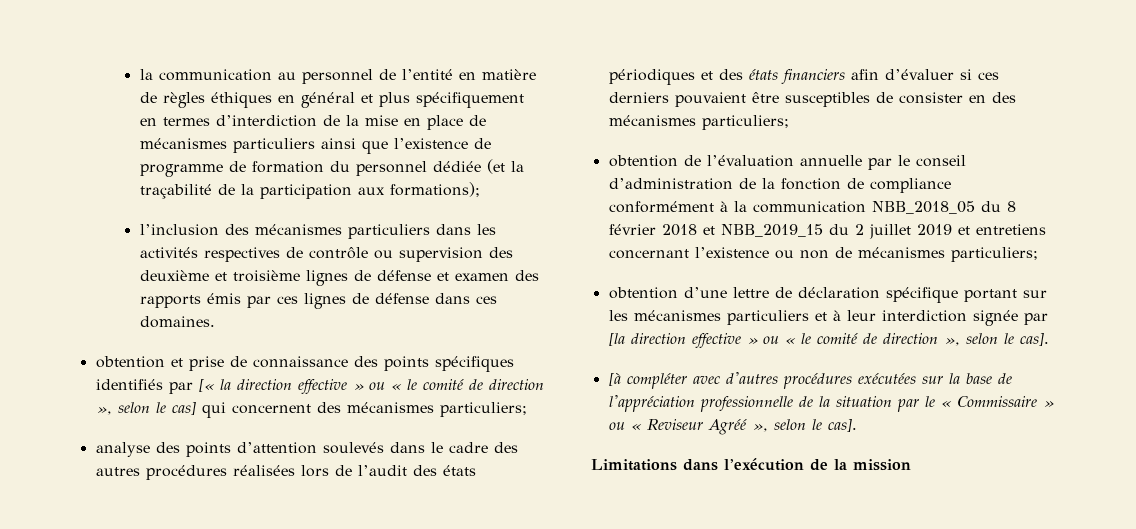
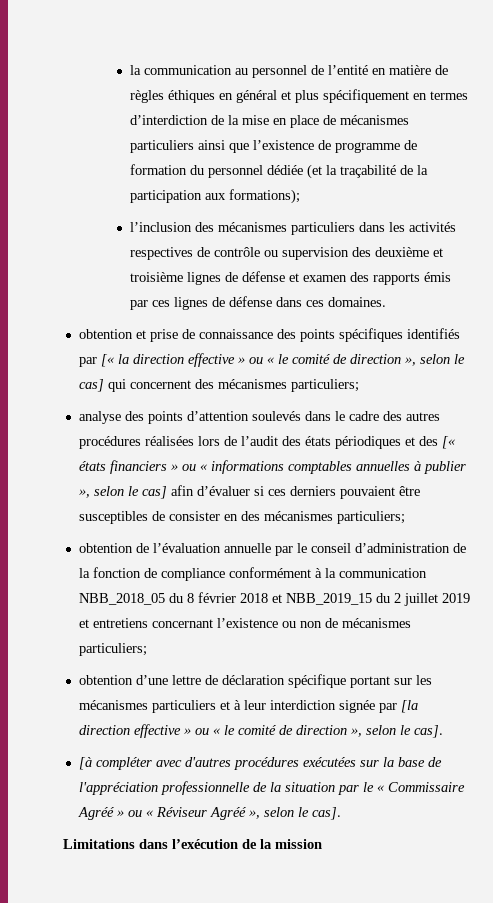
- analyse des points d’attention soulevés dans le cadre des autres procédures réalisées lors de l’audit des états périodiques et des états financiers afin d’évaluer si ces derniers pouvaient être susceptibles de consister en des mécanismes particuliers;
+ analyse des points d’attention soulevés dans le cadre des autres procédures réalisées lors de l’audit des états périodiques et des [« états financiers » ou « informations comptables annuelles à publier », selon le cas] afin d’évaluer si ces derniers pouvaient être susceptibles de consister en des mécanismes particuliers;
- [à compléter avec d'autres procédures exécutées sur la base de l'appréciation professionnelle de la situation par le « Commissaire » ou « Reviseur Agréé », selon le cas].
+ [à compléter avec d'autres procédures exécutées sur la base de l'appréciation professionnelle de la situation par le « Commissaire Agréé » ou « Réviseur Agréé », selon le cas].

